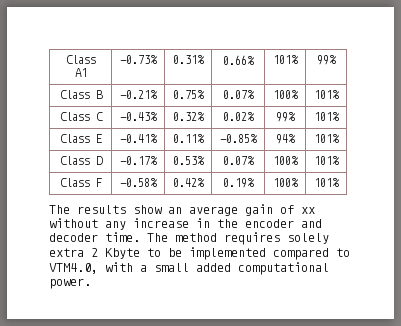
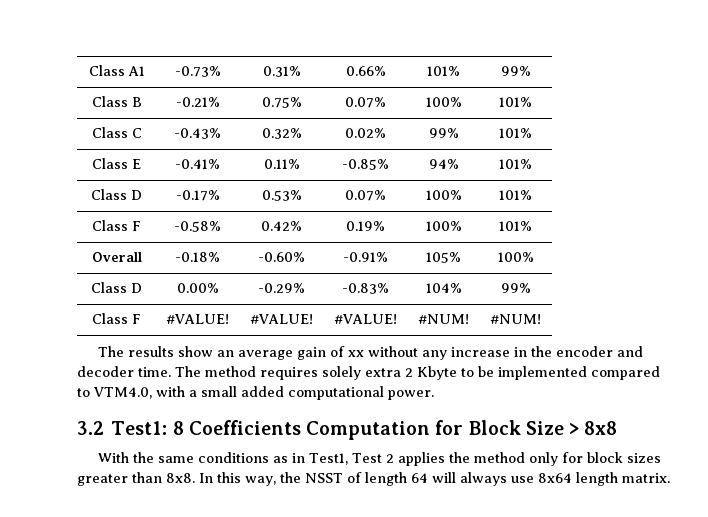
+ Overall | -0.18% | -0.60% | -0.91% | 105% | 100%
+ Class D | 0.00% | -0.29% | -0.83% | 104% | 99%
+ Class F | #VALUE! | #VALUE! | #VALUE! | #NUM! | #NUM!
+ 3.2 Test1: 8 Coefficients Computation for Block Size > 8x8
+ With the same conditions as in Test1, Test 2 applies the method only for block sizes greater than 8x8. In this way, the NSST of length 64 will always use 8x64 length matrix.

